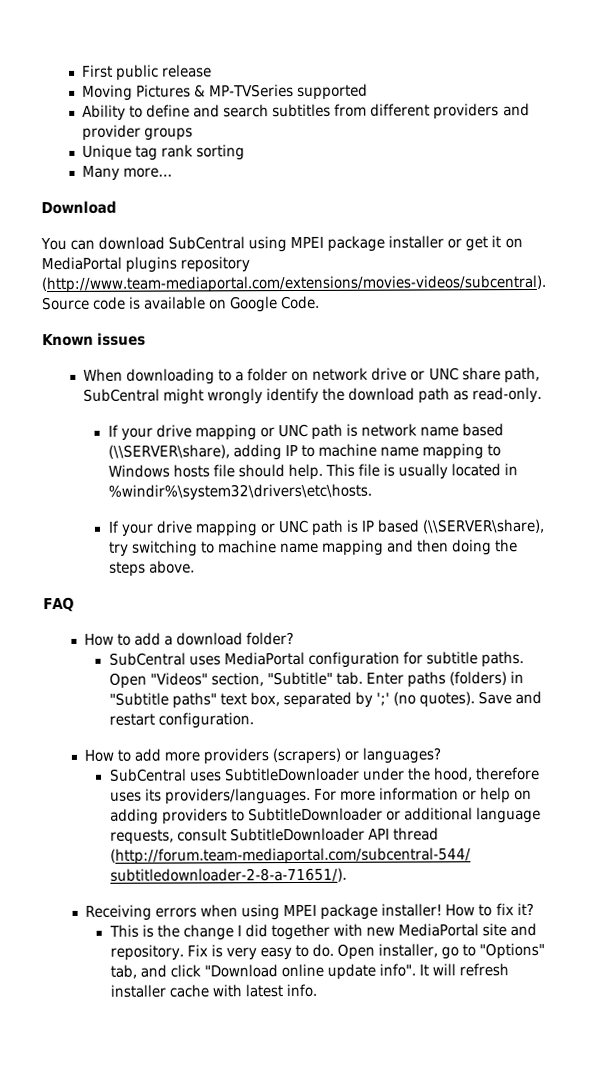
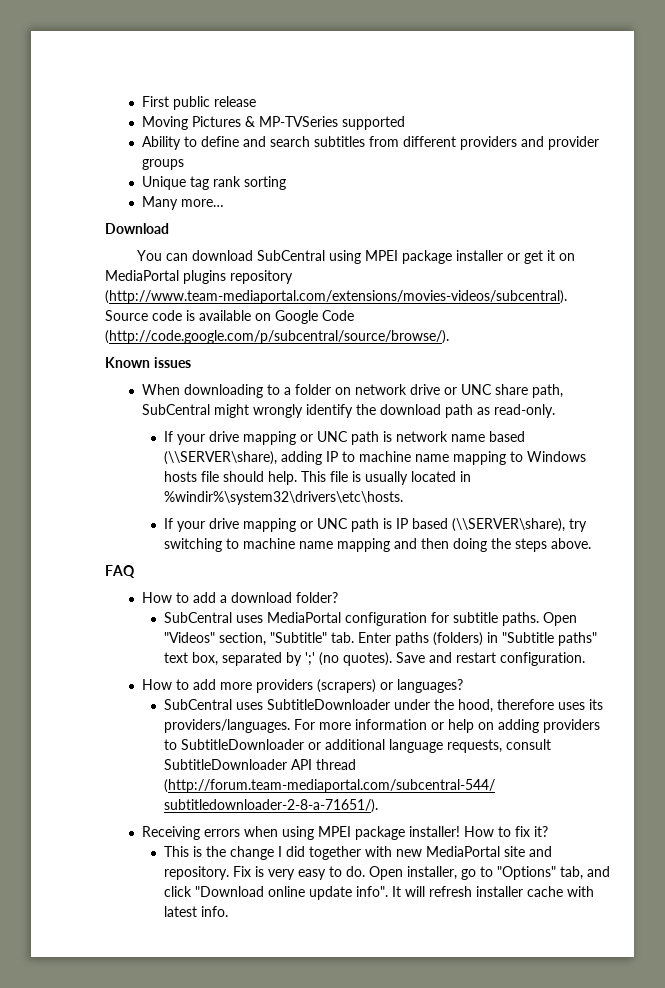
- You can download SubCentral using MPEI package installer or get it on MediaPortal plugins repository (http://www.team-mediaportal.com/extensions/movies-videos/subcentral). Source code is available on Google Code.
+ You can download SubCentral using MPEI package installer or get it on MediaPortal plugins repository (http://www.team-mediaportal.com/extensions/movies-videos/subcentral). Source code is available on Google Code (http://code.google.com/p/subcentral/source/browse/).

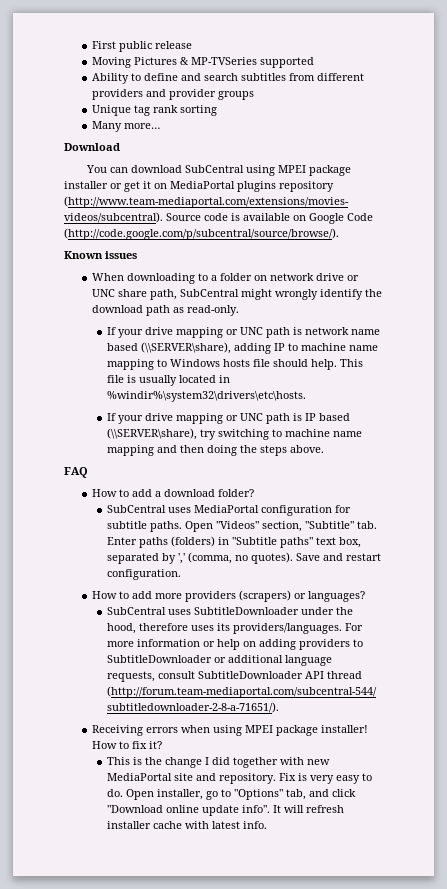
- Open "Videos" section, "Subtitle" tab. Enter paths (folders) in "Subtitle paths" text box, separated by ';' (no quotes).
+ Open "Videos" section, "Subtitle" tab. Enter paths (folders) in "Subtitle paths" text box, separated by ',' (comma, no quotes).

